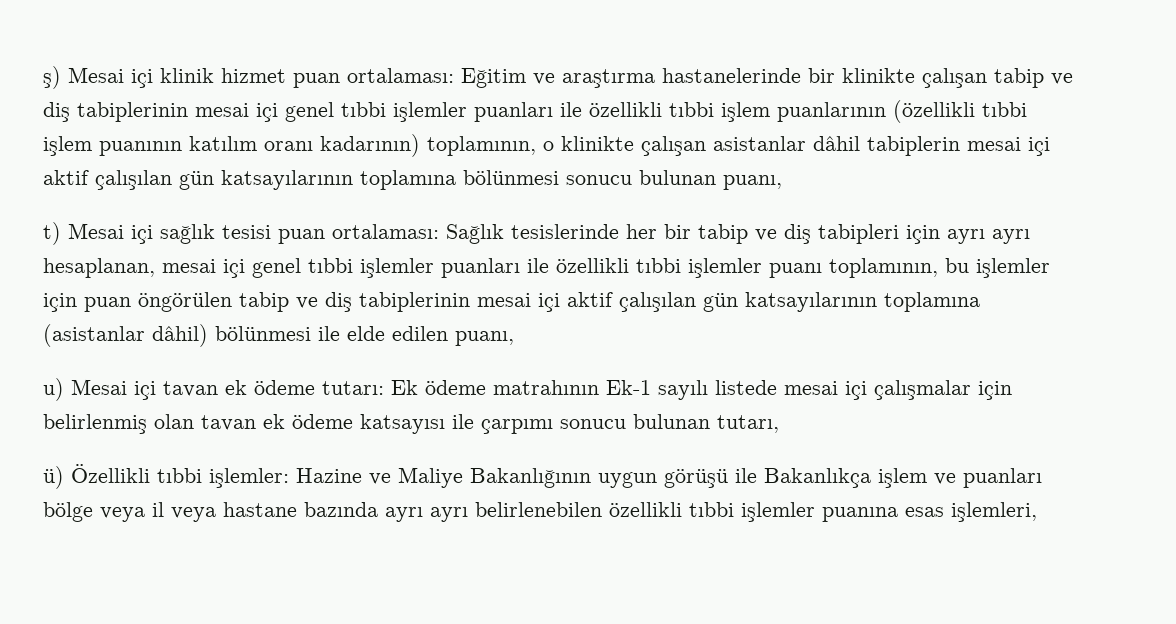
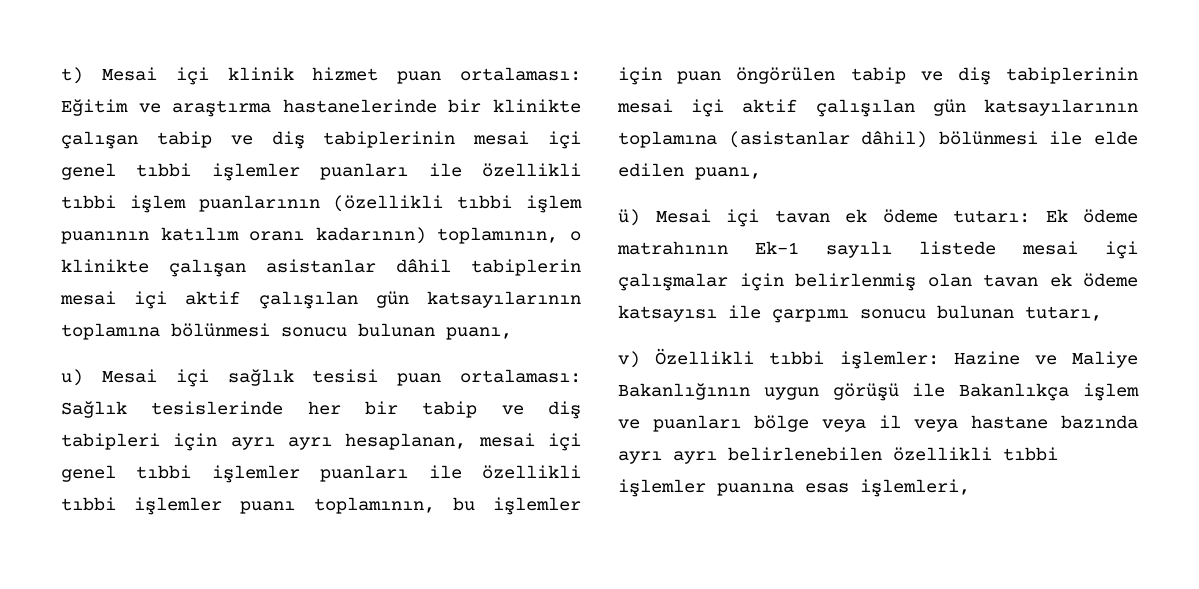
- ş) Mesai içi klinik hizmet puan ortalaması: Eğitim ve araştırma hastanelerinde bir klinikte çalışan tabip ve diş tabiplerinin mesai içi genel tıbbi işlemler puanları ile özellikli tıbbi işlem puanlarının (özellikli tıbbi işlem puanının katılım oranı kadarının) toplamının, o klinikte çalışan asistanlar dâhil tabiplerin mesai içi aktif çalışılan gün katsayılarının toplamına bölünmesi sonucu bulunan puanı,
+ t) Mesai içi klinik hizmet puan ortalaması: Eğitim ve araştırma hastanelerinde bir klinikte çalışan tabip ve diş tabiplerinin mesai içi genel tıbbi işlemler puanları ile özellikli tıbbi işlem puanlarının (özellikli tıbbi işlem puanının katılım oranı kadarının) toplamının, o klinikte çalışan asistanlar dâhil tabiplerin mesai içi aktif çalışılan gün katsayılarının toplamına bölünmesi sonucu bulunan puanı,
- t) Mesai içi sağlık tesisi puan ortalaması: Sağlık tesislerinde her bir tabip ve diş tabipleri için ayrı ayrı hesaplanan, mesai içi genel tıbbi işlemler puanları ile özellikli tıbbi işlemler puanı toplamının, bu işlemler için puan öngörülen tabip ve diş tabiplerinin mesai içi aktif çalışılan gün katsayılarının toplamına (asistanlar dâhil) bölünmesi ile elde edilen puanı,
+ u) Mesai içi sağlık tesisi puan ortalaması: Sağlık tesislerinde her bir tabip ve diş tabipleri için ayrı ayrı hesaplanan, mesai içi genel tıbbi işlemler puanları ile özellikli tıbbi işlemler puanı toplamının, bu işlemler için puan öngörülen tabip ve diş tabiplerinin mesai içi aktif çalışılan gün katsayılarının toplamına (asistanlar dâhil) bölünmesi ile elde edilen puanı,
- u) Mesai içi tavan ek ödeme tutarı: Ek ödeme matrahının Ek-1 sayılı listede mesai içi çalışmalar için belirlenmiş olan tavan ek ödeme katsayısı ile çarpımı sonucu bulunan tutarı,
+ ü) Mesai içi tavan ek ödeme tutarı: Ek ödeme matrahının Ek-1 sayılı listede mesai içi çalışmalar için belirlenmiş olan tavan ek ödeme katsayısı ile çarpımı sonucu bulunan tutarı,
- ü) Özellikli tıbbi işlemler: Hazine ve Maliye Bakanlığının uygun görüşü ile Bakanlıkça işlem ve puanları bölge veya il veya hastane bazında ayrı ayrı belirlenebilen özellikli tıbbi işlemler puanına esas işlemleri,
+ v) Özellikli tıbbi işlemler: Hazine ve Maliye Bakanlığının uygun görüşü ile Bakanlıkça işlem ve puanları bölge veya il veya hastane bazında ayrı ayrı belirlenebilen özellikli tıbbi işlemler puanına esas işlemleri,

